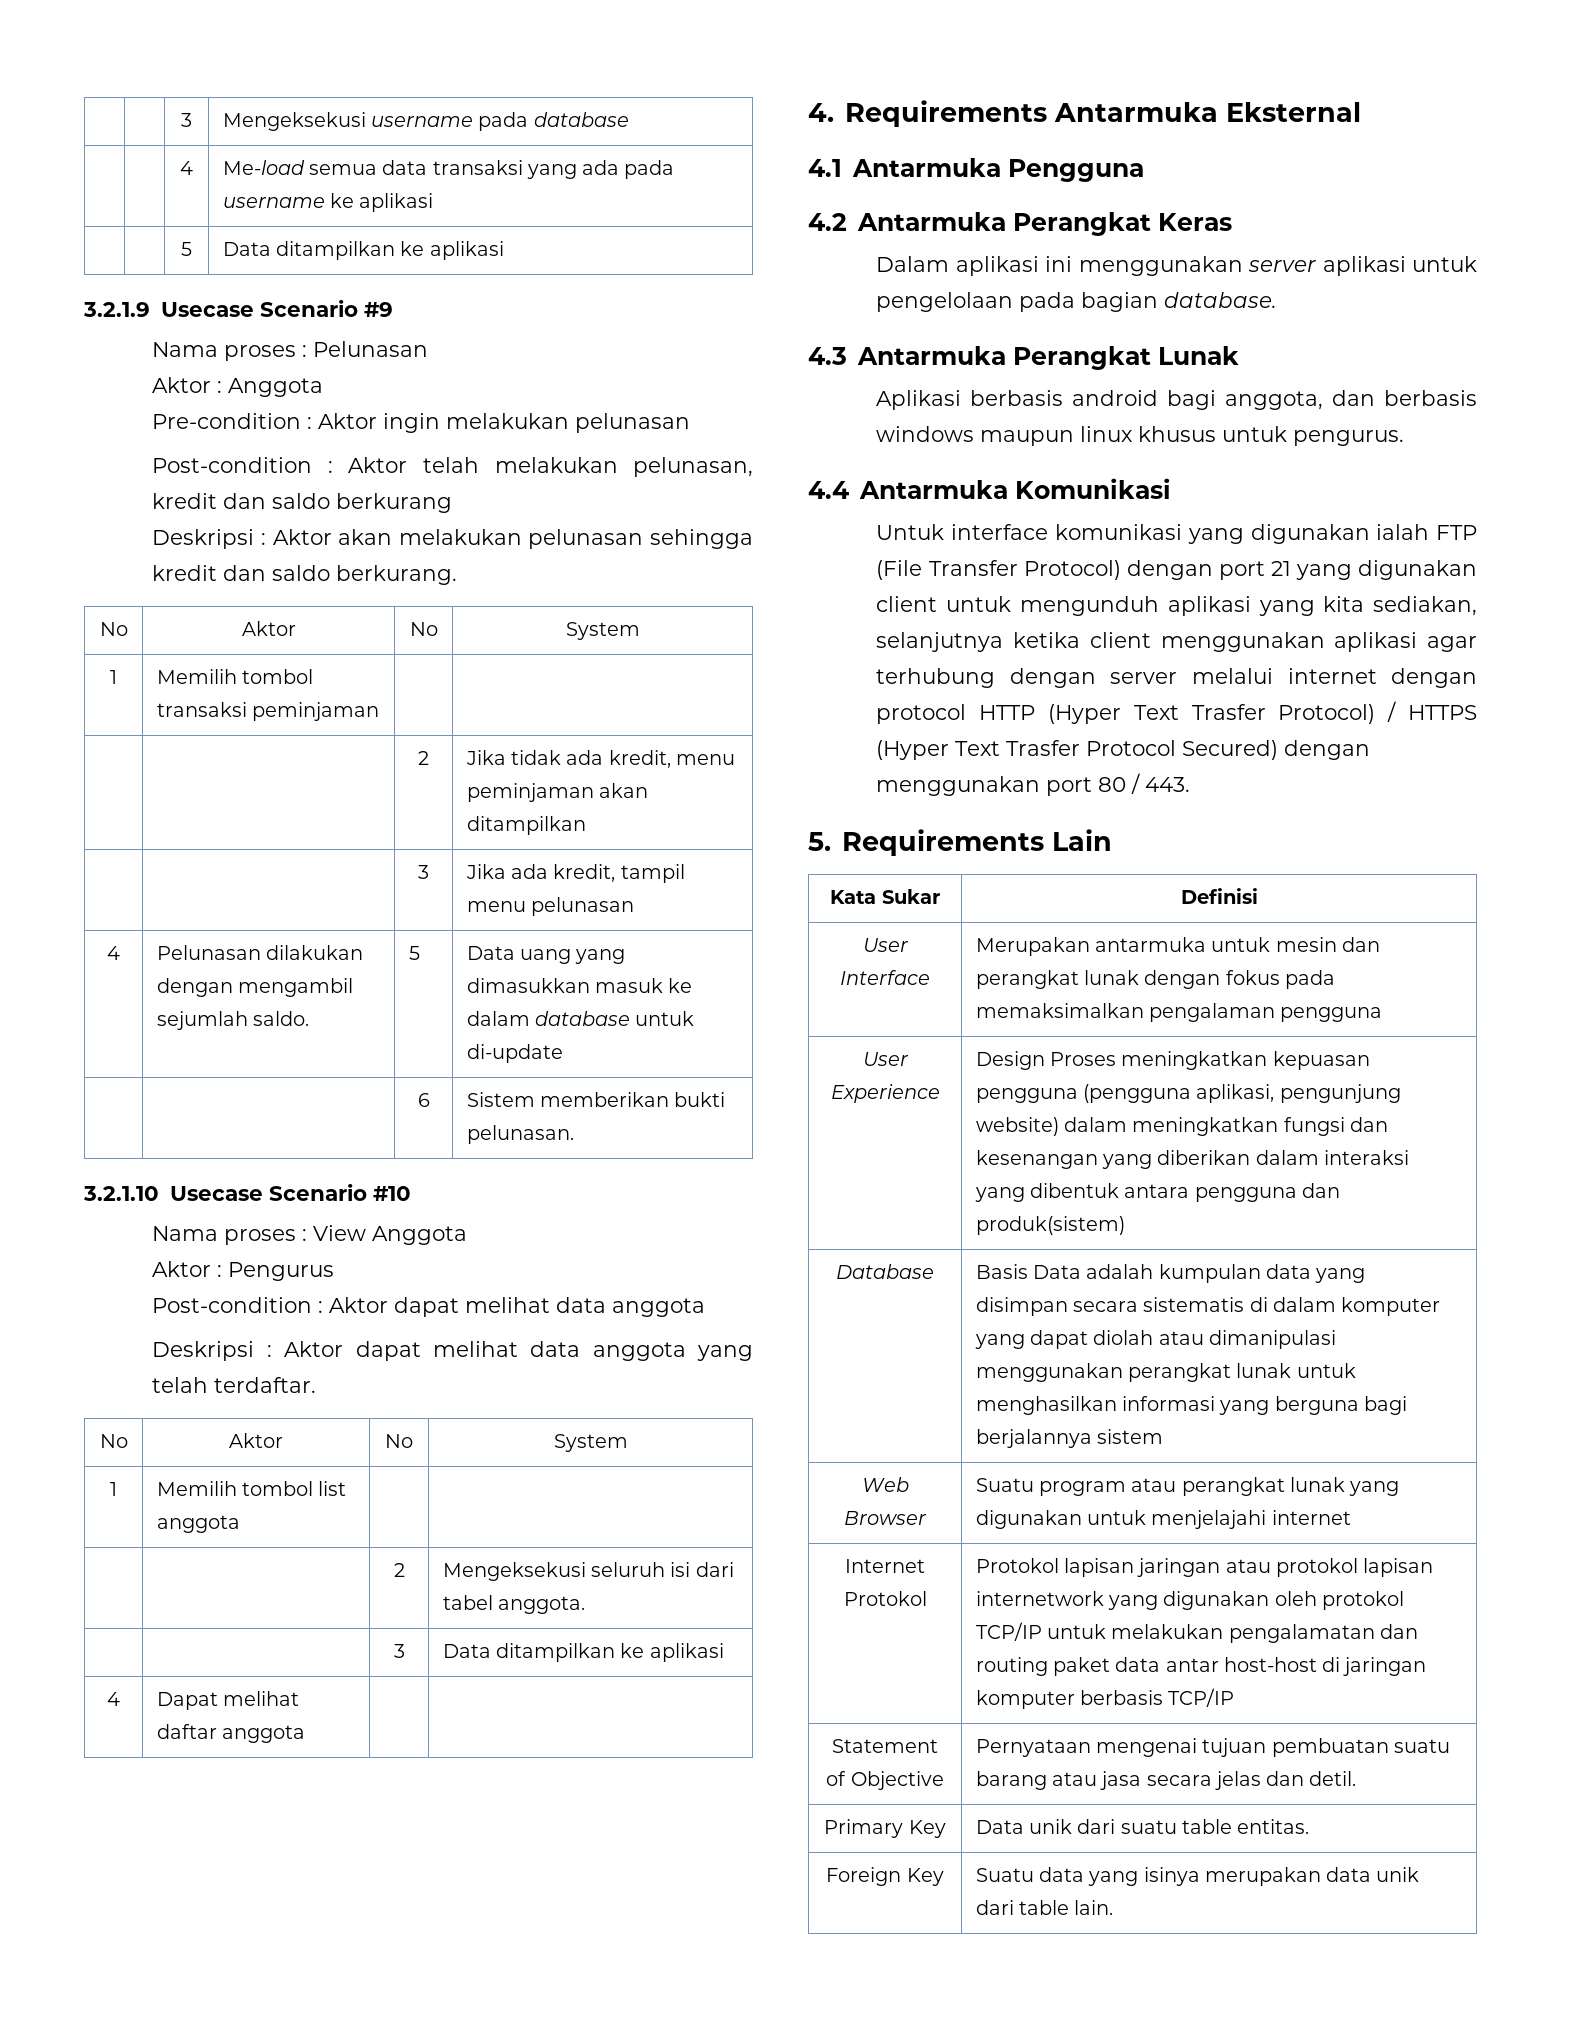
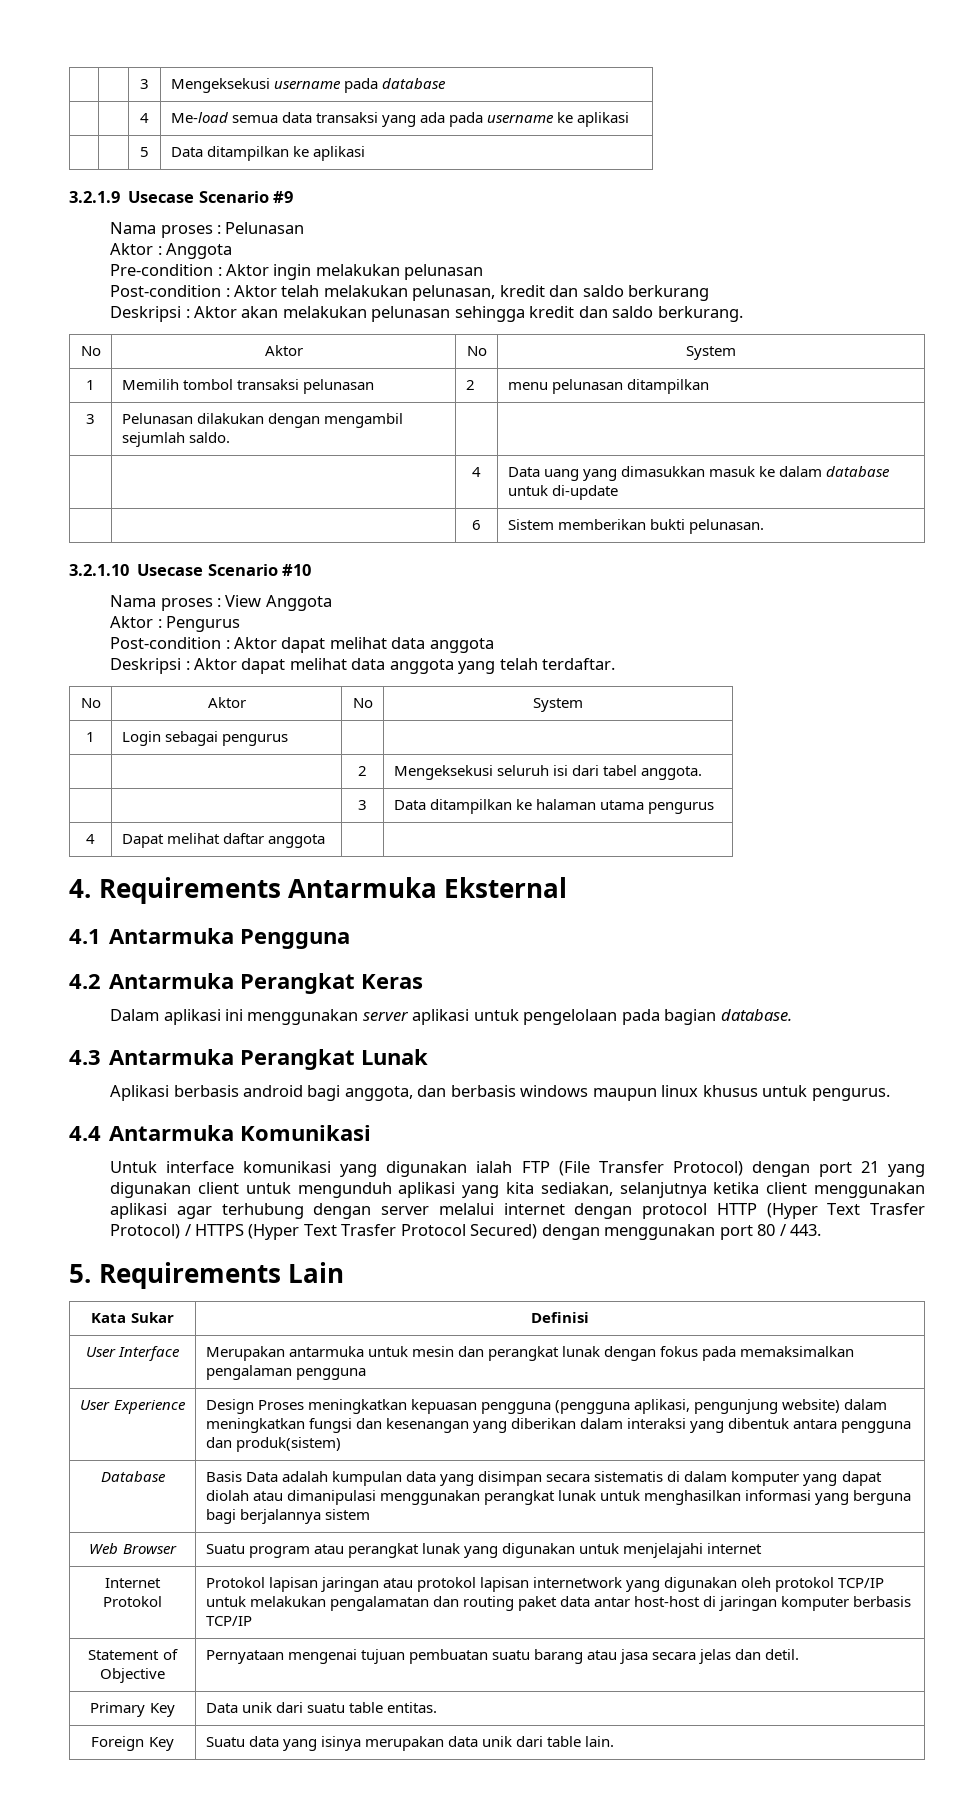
- 1 | Memilih tombol transaksi peminjaman | |
- | | 2 | Jika tidak ada kredit, menu peminjaman akan ditampilkan
+ 1 | Memilih tombol transaksi pelunasan | 2 | menu pelunasan ditampilkan
- | | 3 | Jika ada kredit, tampil menu pelunasan
- 4 | Pelunasan dilakukan dengan mengambil sejumlah saldo. | 5 | Data uang yang dimasukkan masuk ke dalam database untuk di-update
+ 3 | Pelunasan dilakukan dengan mengambil sejumlah saldo. | |
+ | | 4 | Data uang yang dimasukkan masuk ke dalam database untuk di-update
- 1 | Memilih tombol list anggota | |
+ 1 | Login sebagai pengurus | |
- | | 3 | Data ditampilkan ke aplikasi
+ | | 3 | Data ditampilkan ke halaman utama pengurus

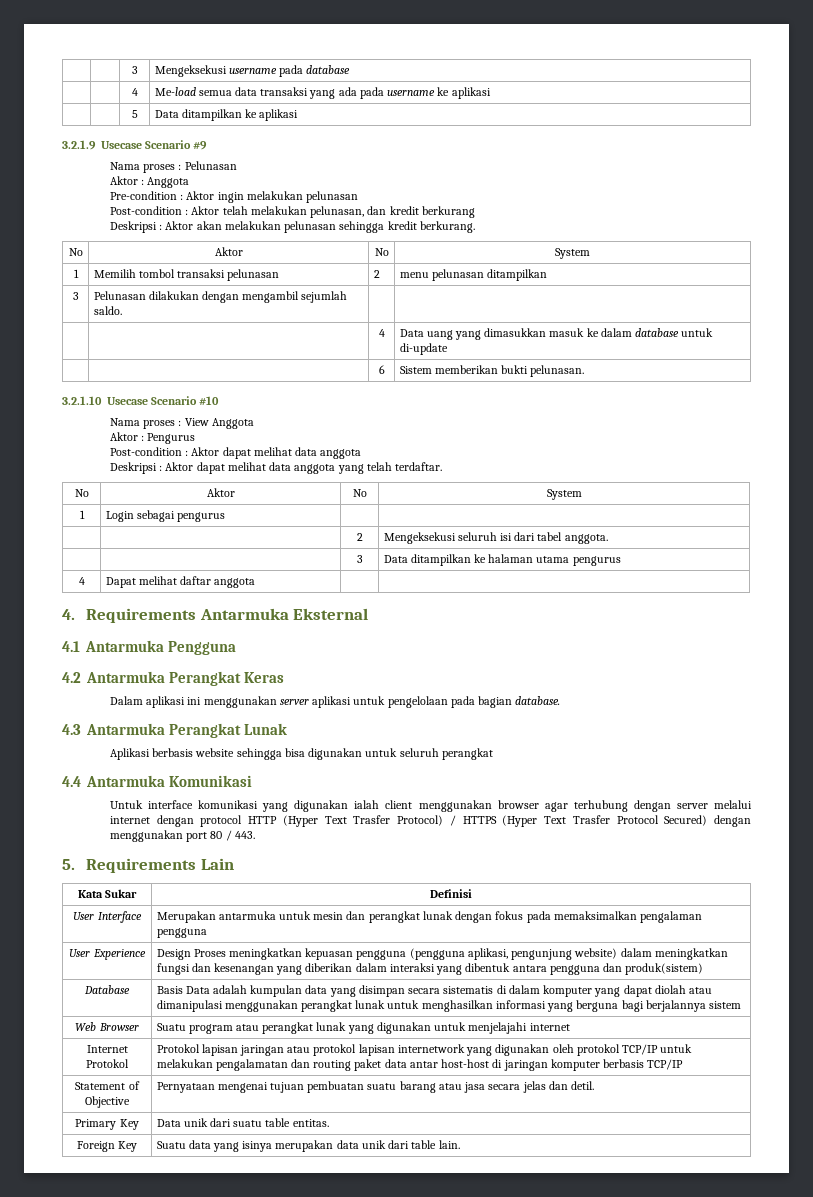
- Post-condition : Aktor telah melakukan pelunasan, kredit dan saldo berkurang
+ Post-condition : Aktor telah melakukan pelunasan, dan kredit berkurang
- Deskripsi : Aktor akan melakukan pelunasan sehingga kredit dan saldo berkurang.
+ Deskripsi : Aktor akan melakukan pelunasan sehingga kredit berkurang.
- Aplikasi berbasis android bagi anggota, dan berbasis windows maupun linux khusus untuk pengurus.
+ Aplikasi berbasis website sehingga bisa digunakan untuk seluruh perangkat
- Untuk interface komunikasi yang digunakan ialah FTP (File Transfer Protocol) dengan port 21 yang digunakan client untuk mengunduh aplikasi yang kita sediakan, selanjutnya ketika client menggunakan aplikasi agar terhubung dengan server melalui internet dengan protocol HTTP (Hyper Text Trasfer Protocol) / HTTPS (Hyper Text Trasfer Protocol Secured) dengan menggunakan port 80 / 443.
+ Untuk interface komunikasi yang digunakan ialah client menggunakan browser agar terhubung dengan server melalui internet dengan protocol HTTP (Hyper Text Trasfer Protocol) / HTTPS (Hyper Text Trasfer Protocol Secured) dengan menggunakan port 80 / 443.

